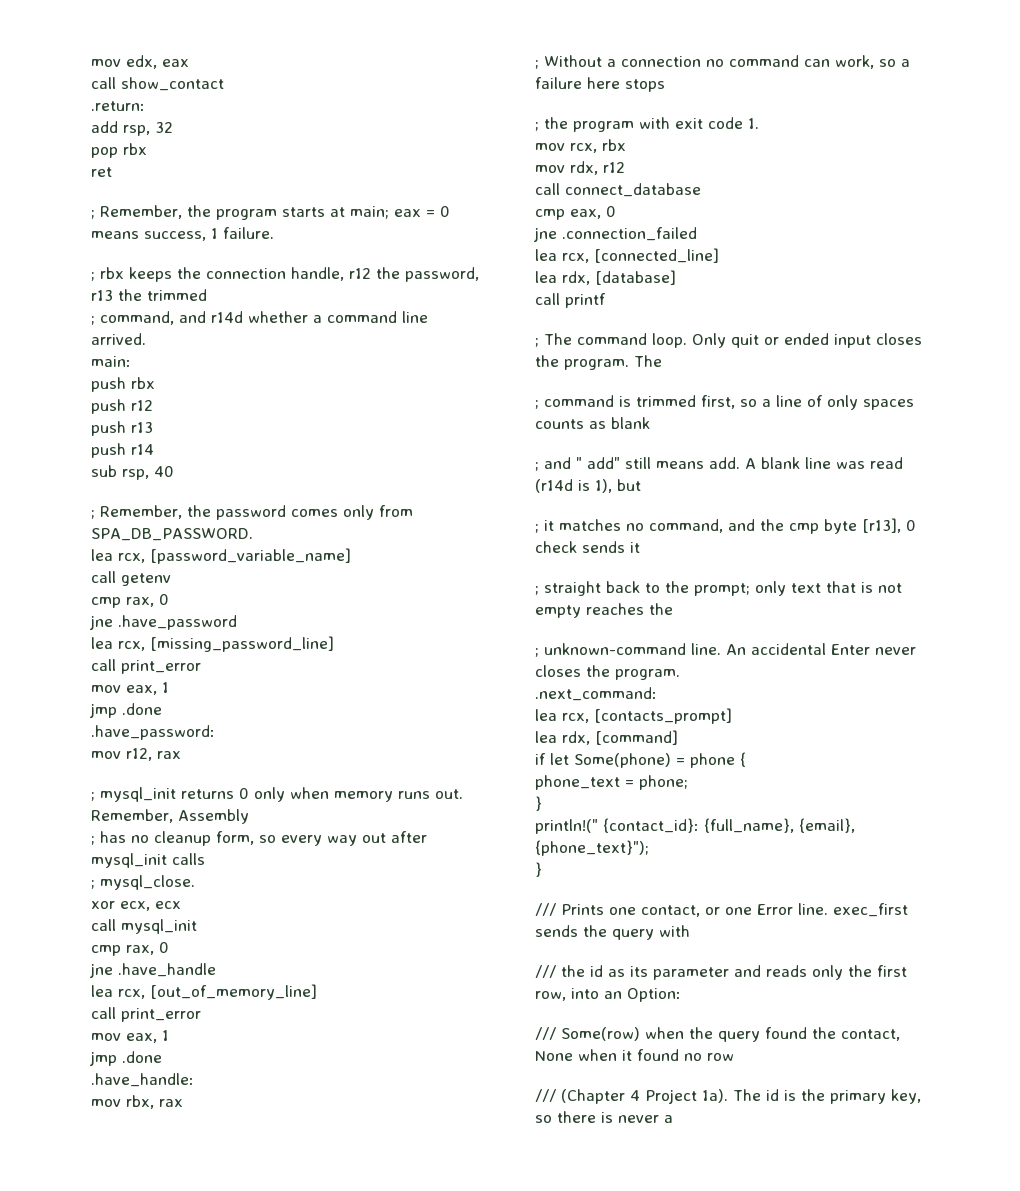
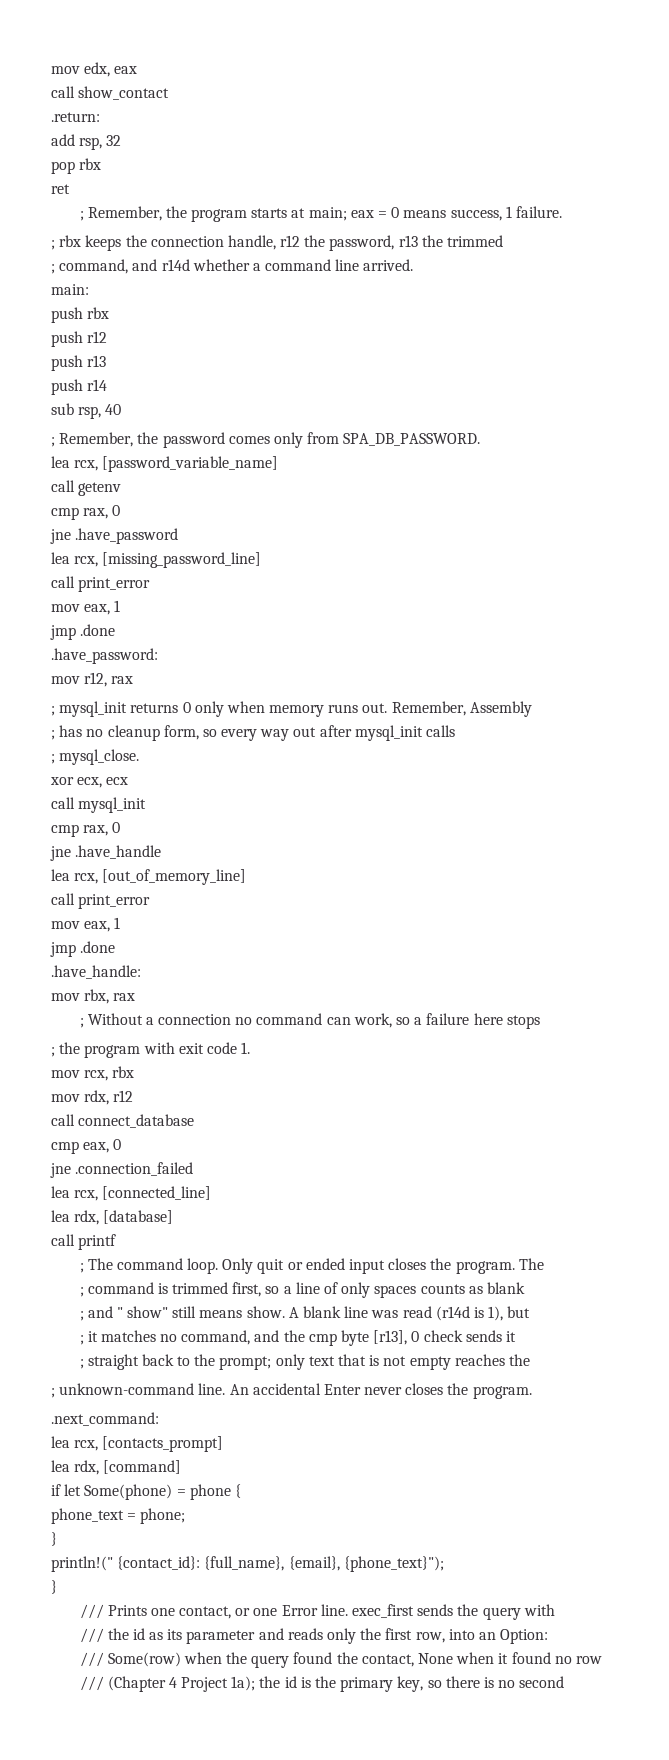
- ; and " add" still means add.
+ ; and " show" still means show.
- /// (Chapter 4 Project 1a). The id is the primary key, so there is never a
+ /// (Chapter 4 Project 1a); the id is the primary key, so there is no second

